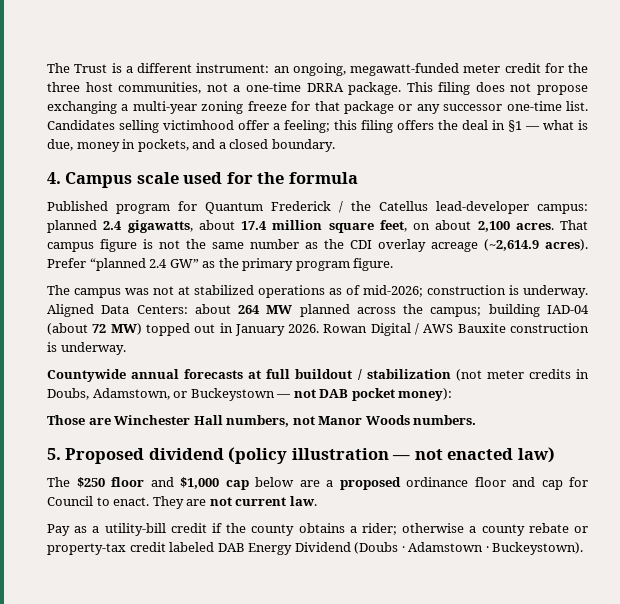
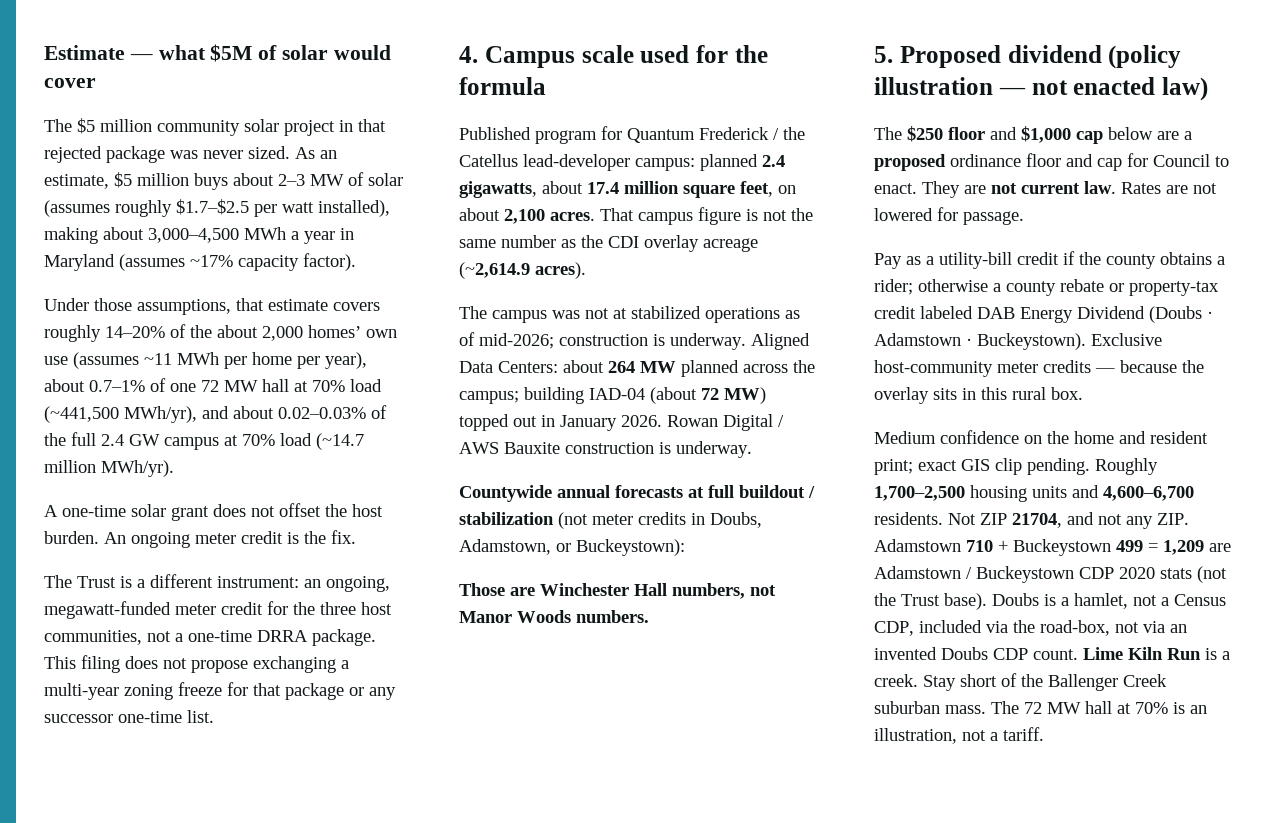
+ Estimate — what $5M of solar would cover
+ The $5 million community solar project in that rejected package was never sized. As an estimate, $5 million buys about 2–3 MW of solar (assumes roughly $1.7–$2.5 per watt installed), making about 3,000–4,500 MWh a year in Maryland (assumes ~17% capacity factor).
+ Under those assumptions, that estimate covers roughly 14–20% of the about 2,000 homes’ own use (assumes ~11 MWh per home per year), about 0.7–1% of one 72 MW hall at 70% load (~441,500 MWh/yr), and about 0.02–0.03% of the full 2.4 GW campus at 70% load (~14.7 million MWh/yr).
+ A one-time solar grant does not offset the host burden. An ongoing meter credit is the fix.
- Candidates selling victimhood offer a feeling; this filing offers the deal in §1 — what is due, money in pockets, and a closed boundary.
- Prefer “planned 2.4 GW” as the primary program figure.
- Countywide annual forecasts at full buildout / stabilization (not meter credits in Doubs, Adamstown, or Buckeystown — not DAB pocket money):
+ Countywide annual forecasts at full buildout / stabilization (not meter credits in Doubs, Adamstown, or Buckeystown):
+ Rates are not lowered for passage.
+ Exclusive host-community meter credits — because the overlay sits in this rural box.
+ Medium confidence on the home and resident print; exact GIS clip pending. Roughly 1,700–2,500 housing units and 4,600–6,700 residents. Not ZIP 21704, and not any ZIP. Adamstown 710 + Buckeystown 499 = 1,209 are Adamstown / Buckeystown CDP 2020 stats (not the Trust base). Doubs is a hamlet, not a Census CDP, included via the road-box, not via an invented Doubs CDP count. Lime Kiln Run is a creek. Stay short of the Ballenger Creek suburban mass. The 72 MW hall at 70% is an illustration, not a tariff.

